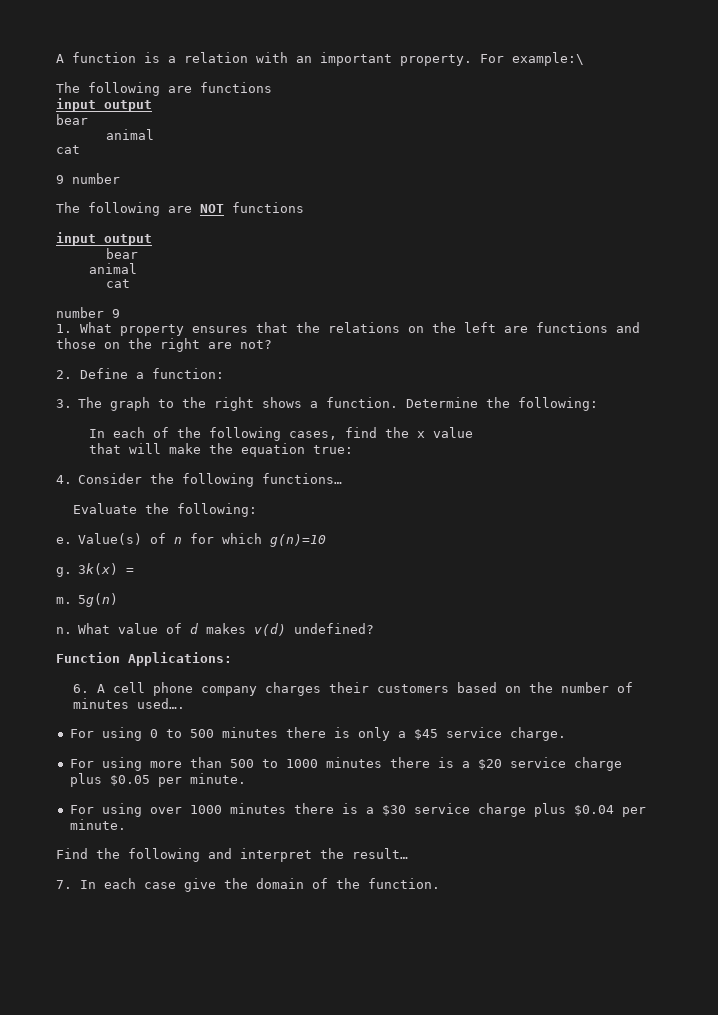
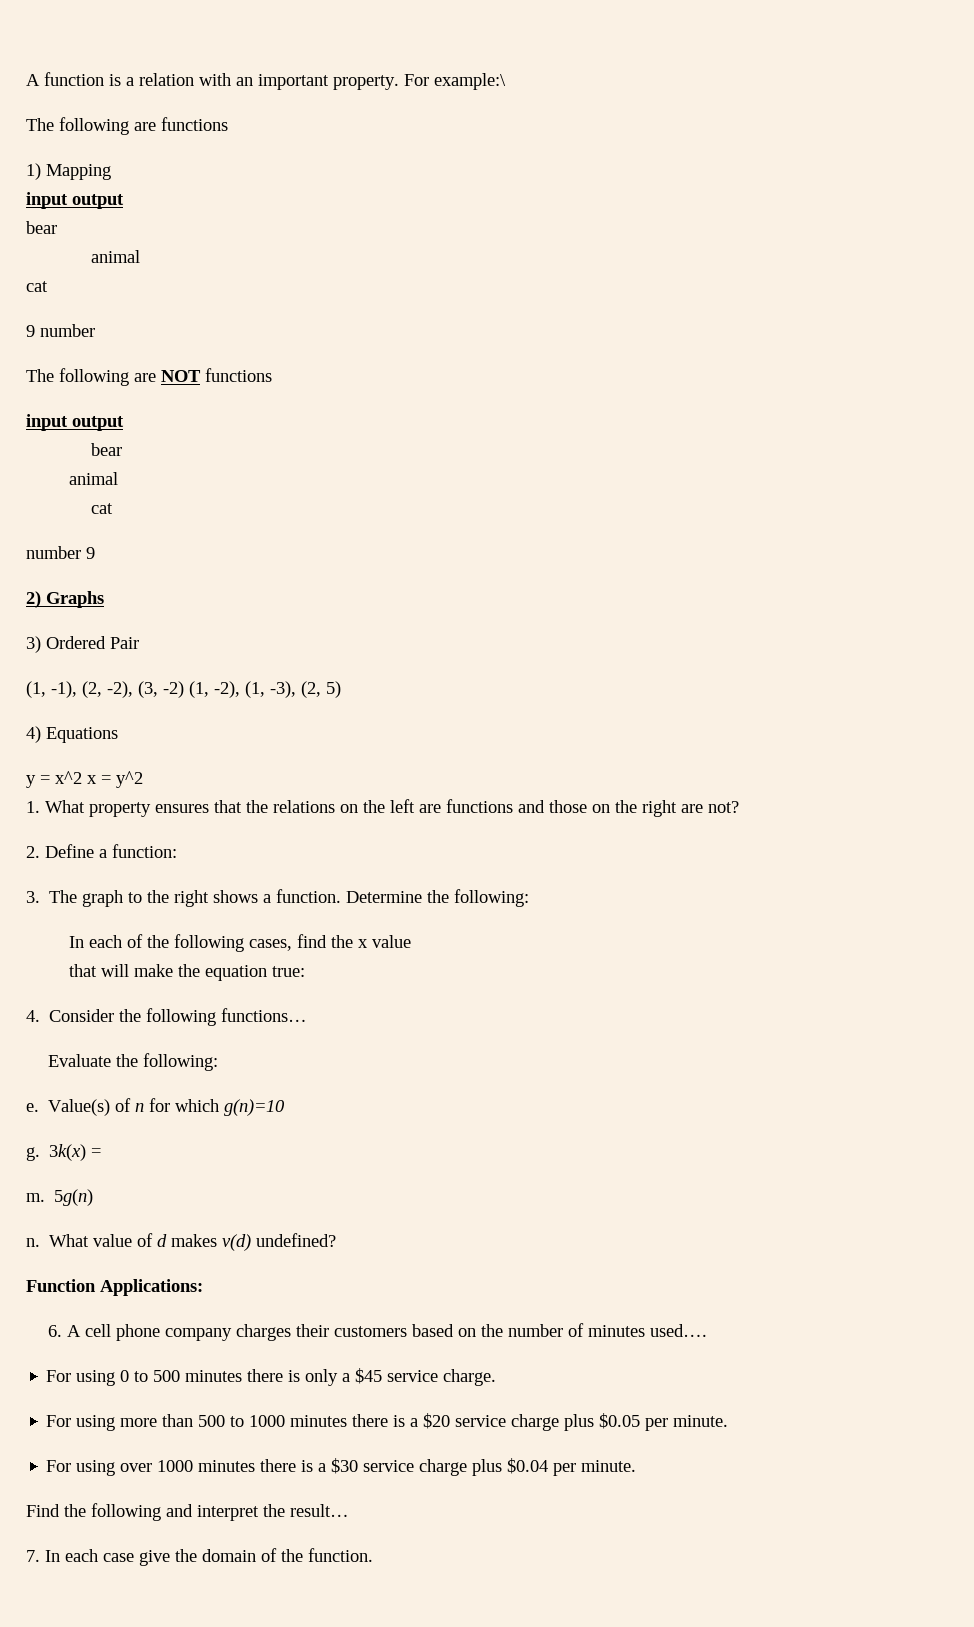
+ 1) Mapping
+ 2) Graphs
+ 3) Ordered Pair
+ (1, -1), (2, -2), (3, -2) (1, -2), (1, -3), (2, 5)
+ 4) Equations
+ y = x^2 x = y^2

